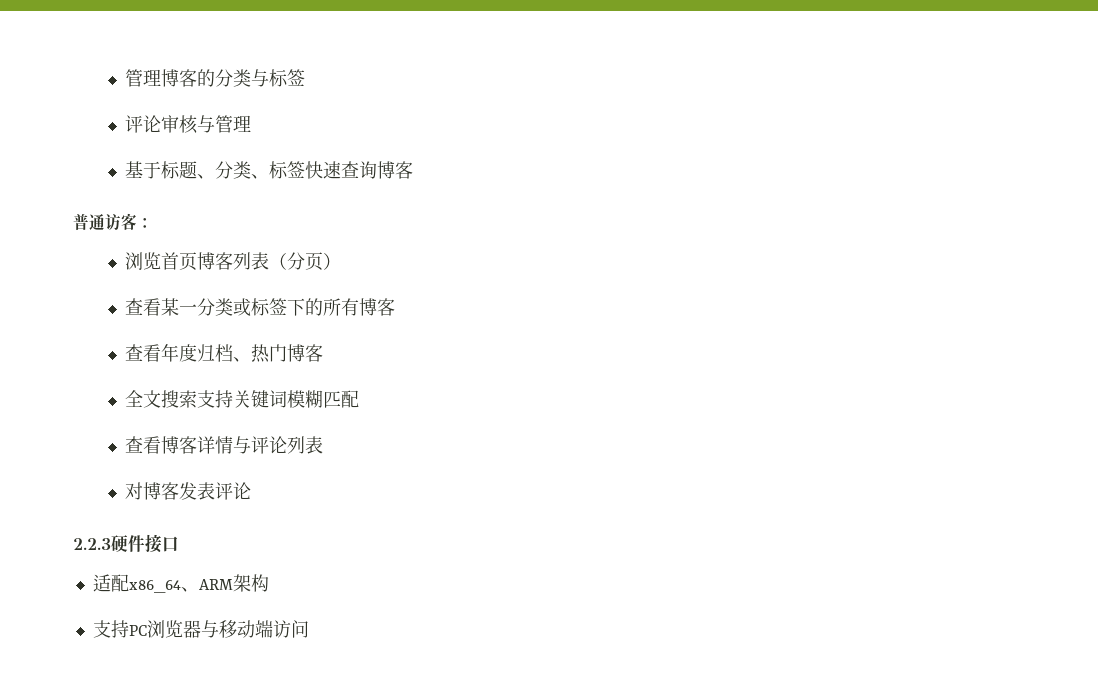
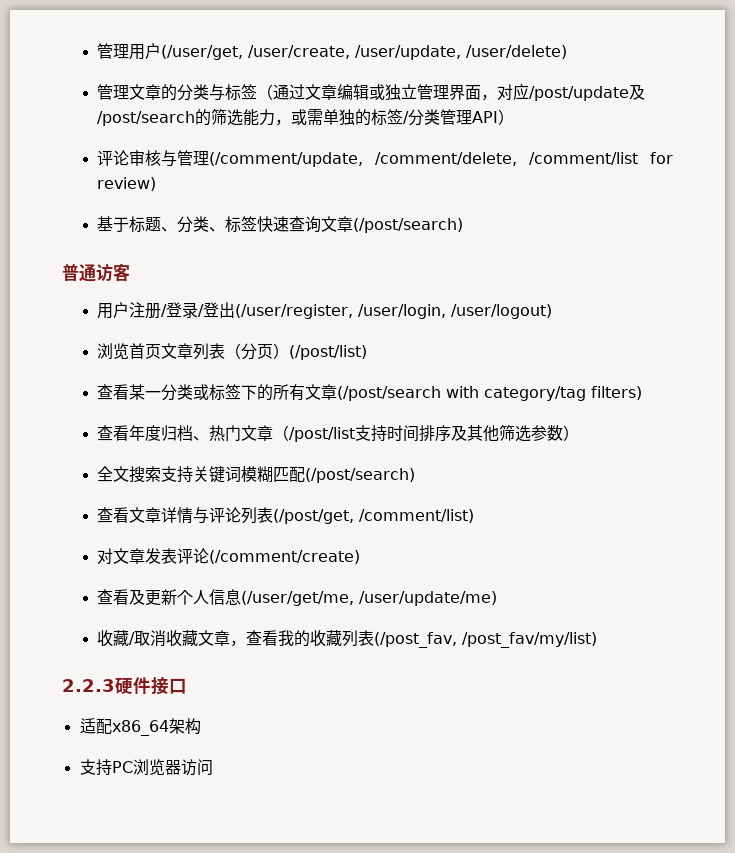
- 管理博客的分类与标签
+ 管理用户(/user/get, /user/create, /user/update, /user/delete)
+ 管理文章的分类与标签（通过文章编辑或独立管理界面，对应/post/update及/post/search的筛选能力，或需单独的标签/分类管理API）
- 评论审核与管理
+ 评论审核与管理(/comment/update, /comment/delete, /comment/list for review)
- 基于标题、分类、标签快速查询博客
+ 基于标题、分类、标签快速查询文章(/post/search)
- 普通访客：
+ 普通访客
+ 用户注册/登录/登出(/user/register, /user/login, /user/logout)
- 浏览首页博客列表（分页）
+ 浏览首页文章列表（分页）(/post/list)
- 查看某一分类或标签下的所有博客
+ 查看某一分类或标签下的所有文章(/post/search with category/tag filters)
- 查看年度归档、热门博客
+ 查看年度归档、热门文章（/post/list支持时间排序及其他筛选参数）
- 全文搜索支持关键词模糊匹配
- 查看博客详情与评论列表
- 对博客发表评论
+ 全文搜索支持关键词模糊匹配(/post/search)
+ 查看文章详情与评论列表(/post/get, /comment/list)
+ 对文章发表评论(/comment/create)
+ 查看及更新个人信息(/user/get/me, /user/update/me)
+ 收藏/取消收藏文章，查看我的收藏列表(/post_fav, /post_fav/my/list)
- 适配x86_64、ARM架构
+ 适配x86_64架构
- 支持PC浏览器与移动端访问
+ 支持PC浏览器访问

